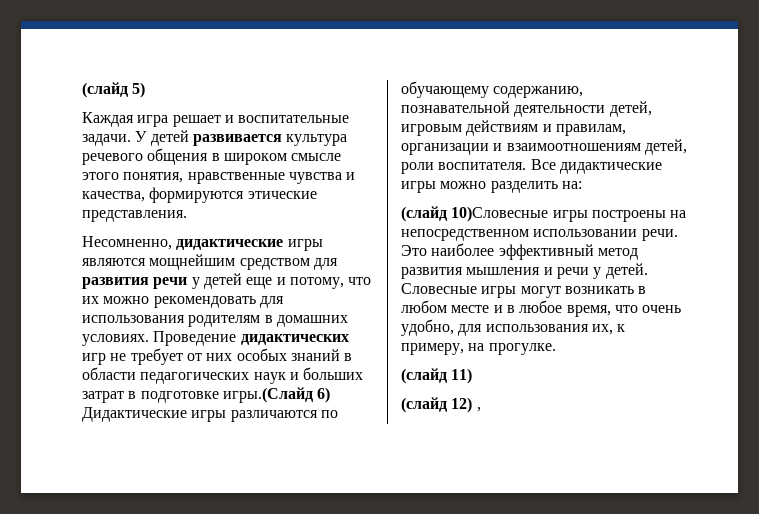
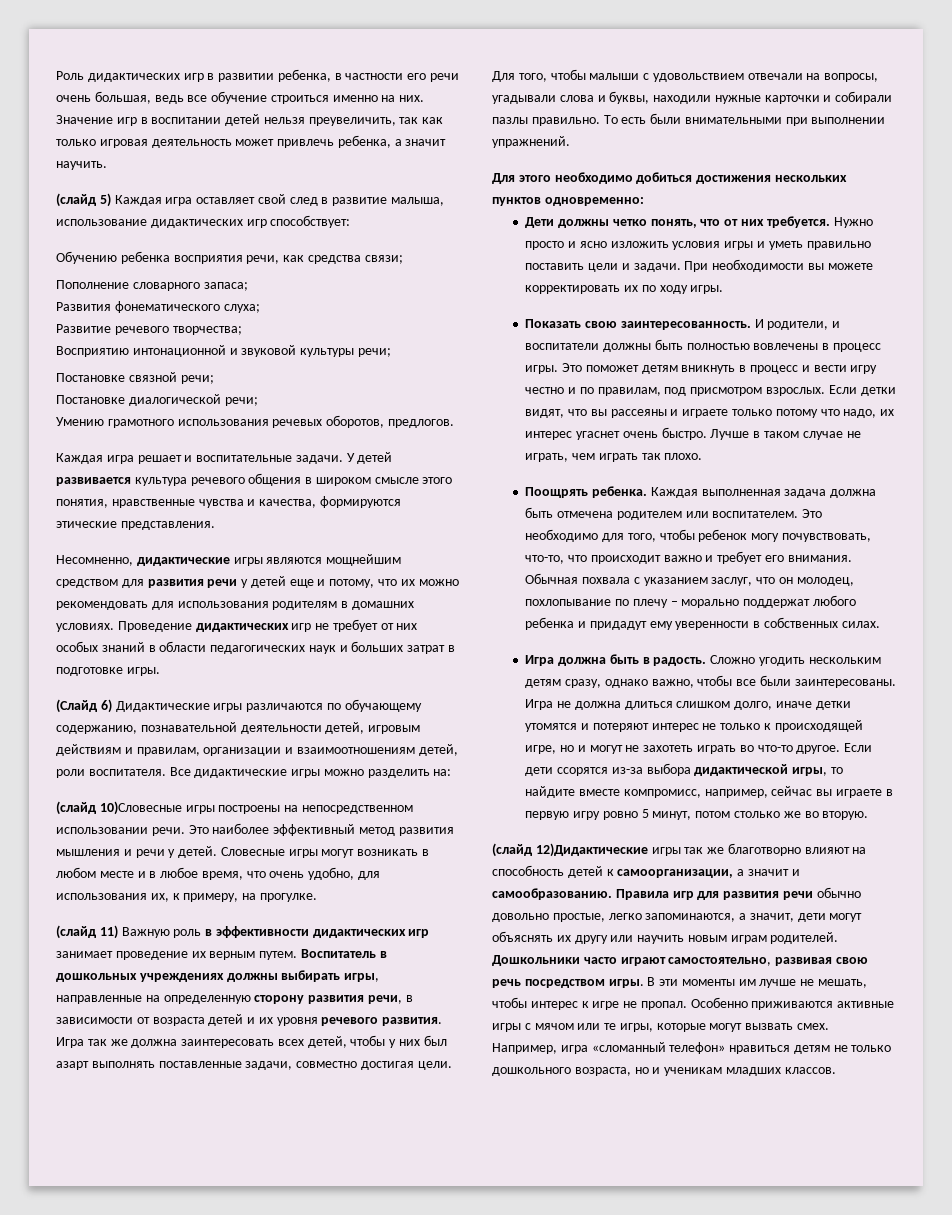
- (слайд 5)
+ Роль дидактических игр в развитии ребенка, в частности его речи очень большая, ведь все обучение строиться именно на них. Значение игр в воспитании детей нельзя преувеличить, так как только игровая деятельность может привлечь ребенка, а значит научить.
+ (слайд 5) Каждая игра оставляет свой след в развитие малыша, использование дидактических игр способствует:
+ Обучению ребенка восприятия речи, как средства связи;
+ Пополнение словарного запаса;
+ Развития фонематического слуха;
+ Развитие речевого творчества;
+ Восприятию интонационной и звуковой культуры речи;
+ Постановке связной речи;
+ Постановке диалогической речи;
+ Умению грамотного использования речевых оборотов, предлогов.
- Проведение дидактических игр не требует от них особых знаний в области педагогических наук и больших затрат в подготовке игры.(Слайд 6) Дидактические игры различаются по обучающему содержанию, познавательной деятельности детей, игровым действиям и правилам, организации и взаимоотношениям детей, роли воспитателя.
+ Проведение дидактических игр не требует от них особых знаний в области педагогических наук и больших затрат в подготовке игры.
+ (Слайд 6) Дидактические игры различаются по обучающему содержанию, познавательной деятельности детей, игровым действиям и правилам, организации и взаимоотношениям детей, роли воспитателя.
- (слайд 11)
- (слайд 12) ,
+ (слайд 11) Важную роль в эффективности дидактических игр занимает проведение их верным путем. Воспитатель в дошкольных учреждениях должны выбирать игры, направленные на определенную сторону развития речи, в зависимости от возраста детей и их уровня речевого развития. Игра так же должна заинтересовать всех детей, чтобы у них был азарт выполнять поставленные задачи, совместно достигая цели. Для того, чтобы малыши с удовольствием отвечали на вопросы, угадывали слова и буквы, находили нужные карточки и собирали пазлы правильно. То есть были внимательными при выполнении упражнений.
+ Для этого необходимо добиться достижения нескольких пунктов одновременно:
+ Дети должны четко понять, что от них требуется. Нужно просто и ясно изложить условия игры и уметь правильно поставить цели и задачи. При необходимости вы можете корректировать их по ходу игры.
+ Показать свою заинтересованность. И родители, и воспитатели должны быть полностью вовлечены в процесс игры. Это поможет детям вникнуть в процесс и вести игру честно и по правилам, под присмотром взрослых. Если детки видят, что вы рассеяны и играете только потому что надо, их интерес угаснет очень быстро. Лучше в таком случае не играть, чем играть так плохо.
+ Поощрять ребенка. Каждая выполненная задача должна быть отмечена родителем или воспитателем. Это необходимо для того, чтобы ребенок могу почувствовать, что-то, что происходит важно и требует его внимания. Обычная похвала с указанием заслуг, что он молодец, похлопывание по плечу – морально поддержат любого ребенка и придадут ему уверенности в собственных силах.
+ Игра должна быть в радость. Сложно угодить нескольким детям сразу, однако важно, чтобы все были заинтересованы. Игра не должна длиться слишком долго, иначе детки утомятся и потеряют интерес не только к происходящей игре, но и могут не захотеть играть во что-то другое. Если дети ссорятся из-за выбора дидактической игры, то найдите вместе компромисс, например, сейчас вы играете в первую игру ровно 5 минут, потом столько же во вторую.
+ (слайд 12)Дидактические игры так же благотворно влияют на способность детей к самоорганизации, а значит и самообразованию. Правила игр для развития речи обычно довольно простые, легко запоминаются, а значит, дети могут объяснять их другу или научить новым играм родителей. Дошкольники часто играют самостоятельно, развивая свою речь посредством игры. В эти моменты им лучше не мешать, чтобы интерес к игре не пропал. Особенно приживаются активные игры с мячом или те игры, которые могут вызвать смех. Например, игра «сломанный телефон» нравиться детям не только дошкольного возраста, но и ученикам младших классов.

